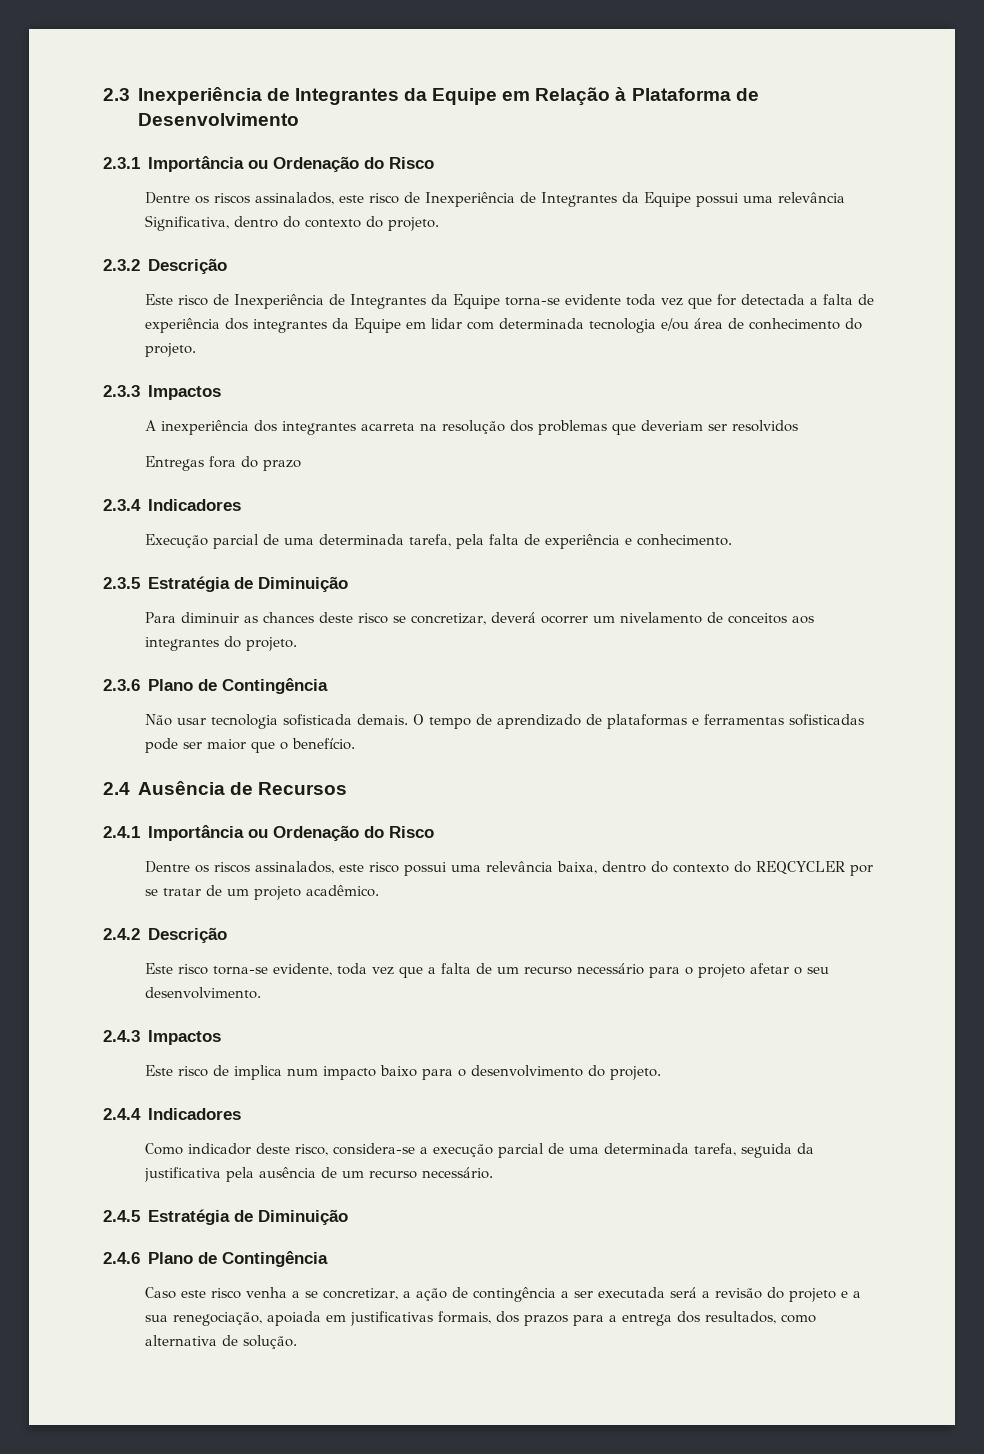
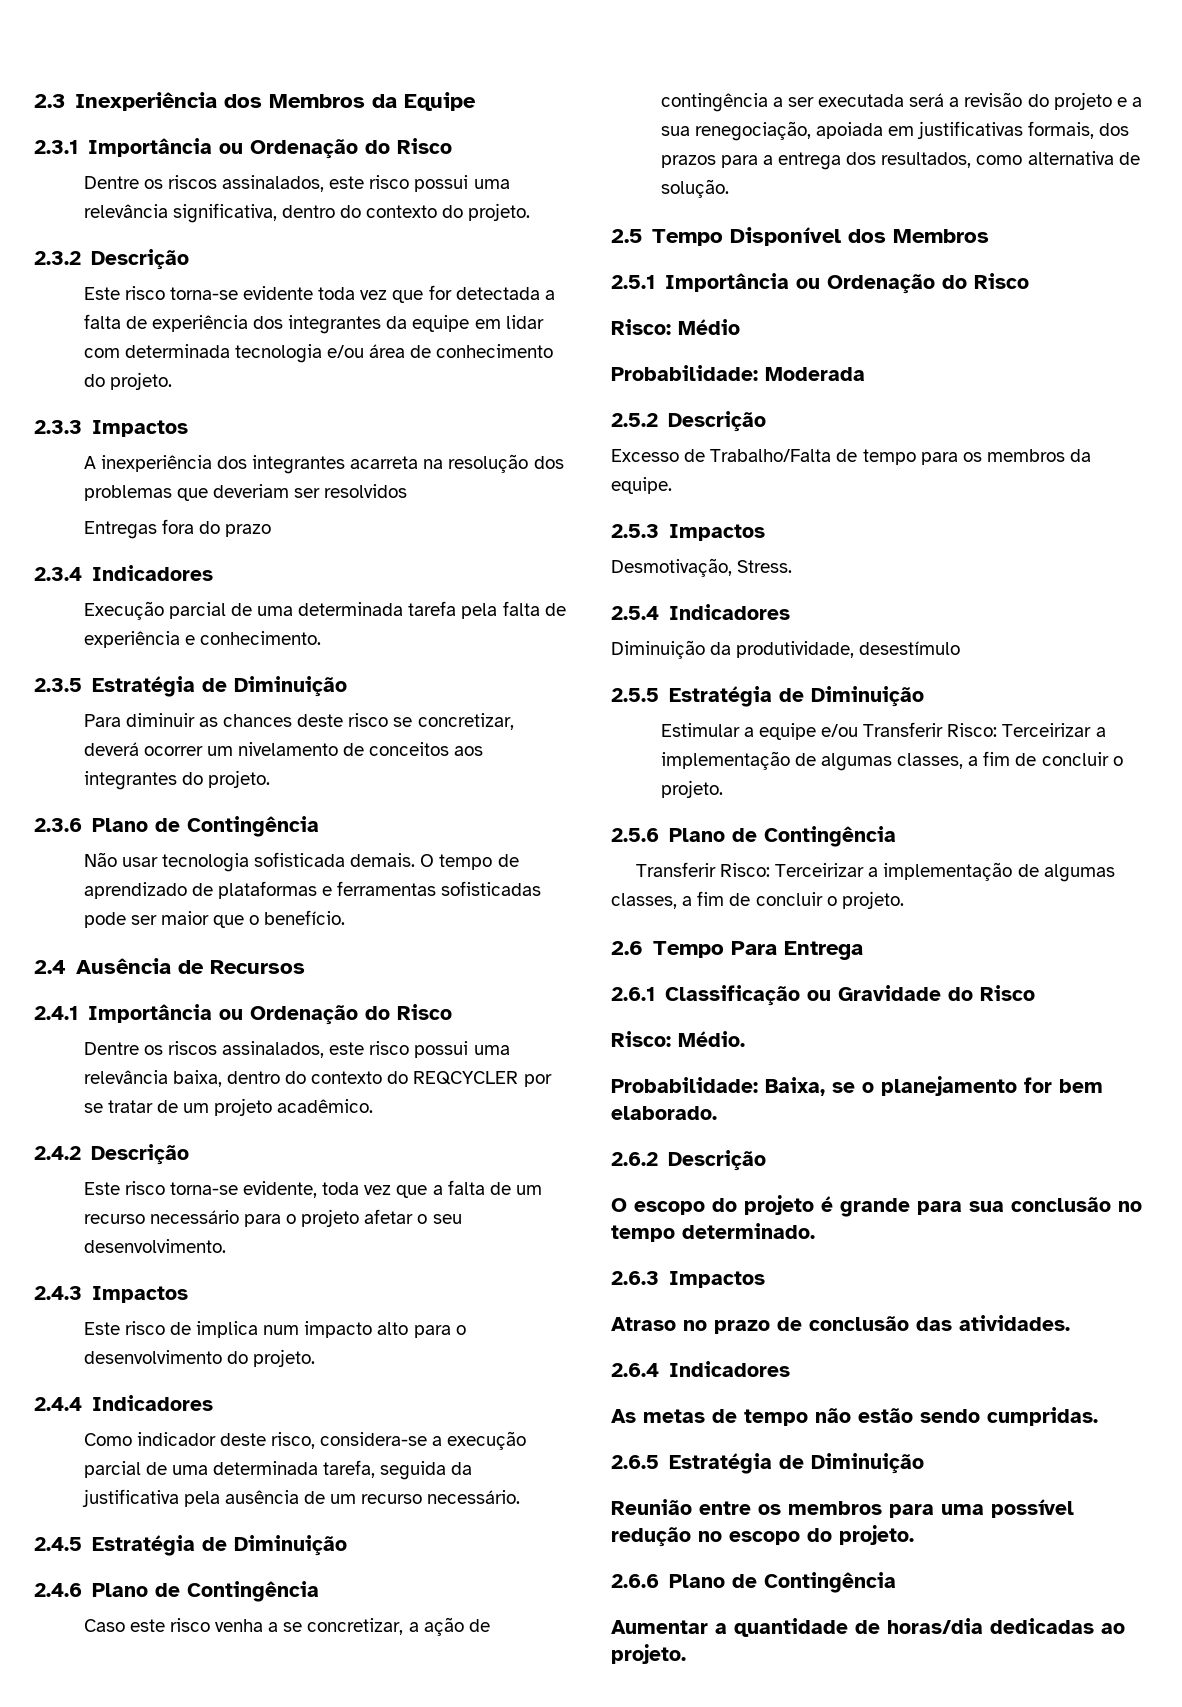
- 2.3 Inexperiência de Integrantes da Equipe em Relação à Plataforma de Desenvolvimento
+ 2.3 Inexperiência dos Membros da Equipe
- Dentre os riscos assinalados, este risco de Inexperiência de Integrantes da Equipe possui uma relevância Significativa, dentro do contexto do projeto.
+ Dentre os riscos assinalados, este risco possui uma relevância significativa, dentro do contexto do projeto.
- Este risco de Inexperiência de Integrantes da Equipe torna-se evidente toda vez que for detectada a falta de experiência dos integrantes da Equipe em lidar com determinada tecnologia e/ou área de conhecimento do projeto.
+ Este risco torna-se evidente toda vez que for detectada a falta de experiência dos integrantes da equipe em lidar com determinada tecnologia e/ou área de conhecimento do projeto.
- Execução parcial de uma determinada tarefa, pela falta de experiência e conhecimento.
+ Execução parcial de uma determinada tarefa pela falta de experiência e conhecimento.
- Este risco de implica num impacto baixo para o desenvolvimento do projeto.
+ Este risco de implica num impacto alto para o desenvolvimento do projeto.
+ 2.5 Tempo Disponível dos Membros
+ 2.5.1 Importância ou Ordenação do Risco
+ Risco: Médio
+ Probabilidade: Moderada
+ 2.5.2 Descrição
+ Excesso de Trabalho/Falta de tempo para os membros da equipe.
+ 2.5.3 Impactos
+ Desmotivação, Stress.
+ 2.5.4 Indicadores
+ Diminuição da produtividade, desestímulo
+ 2.5.5 Estratégia de Diminuição
+ Estimular a equipe e/ou Transferir Risco: Terceirizar a implementação de algumas classes, a fim de concluir o projeto.
+ 2.5.6 Plano de Contingência
+ Transferir Risco: Terceirizar a implementação de algumas classes, a fim de concluir o projeto.
+ 2.6 Tempo Para Entrega
+ 2.6.1 Classificação ou Gravidade do Risco
+ Risco: Médio.
+ Probabilidade: Baixa, se o planejamento for bem elaborado.
+ 2.6.2 Descrição
+ O escopo do projeto é grande para sua conclusão no tempo determinado.
+ 2.6.3 Impactos
+ Atraso no prazo de conclusão das atividades.
+ 2.6.4 Indicadores
+ As metas de tempo não estão sendo cumpridas.
+ 2.6.5 Estratégia de Diminuição
+ Reunião entre os membros para uma possível redução no escopo do projeto.
+ 2.6.6 Plano de Contingência
+ Aumentar a quantidade de horas/dia dedicadas ao projeto.

